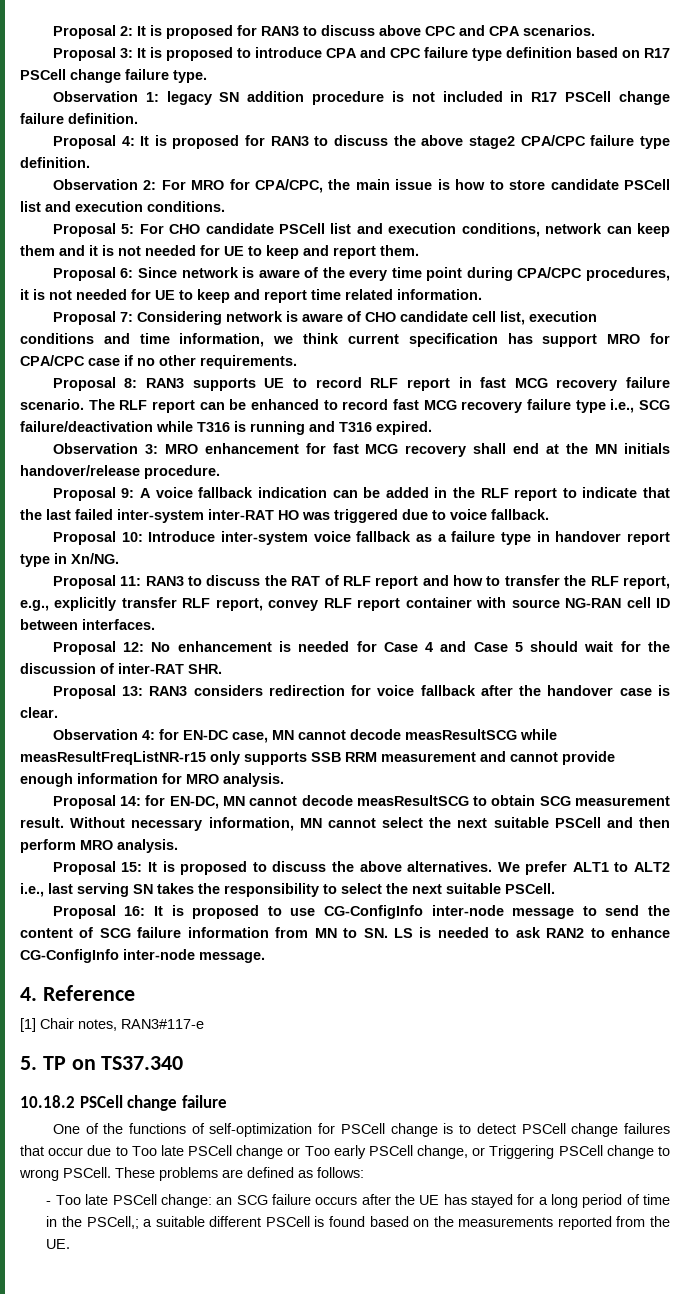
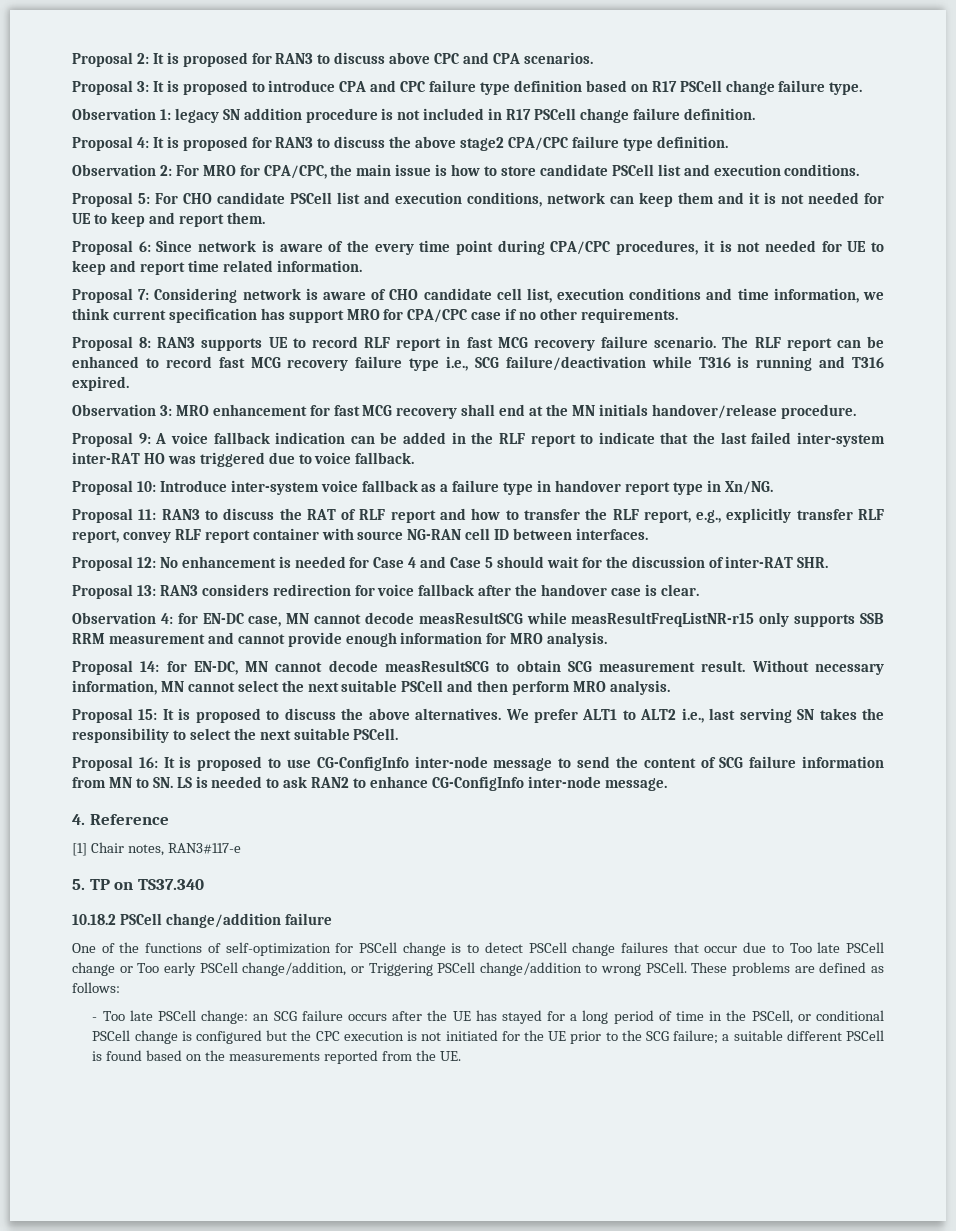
- 10.18.2 PSCell change failure
+ 10.18.2 PSCell change/addition failure
- One of the functions of self-optimization for PSCell change is to detect PSCell change failures that occur due to Too late PSCell change or Too early PSCell change, or Triggering PSCell change to wrong PSCell.
+ One of the functions of self-optimization for PSCell change is to detect PSCell change failures that occur due to Too late PSCell change or Too early PSCell change/addition, or Triggering PSCell change/addition to wrong PSCell.
- - Too late PSCell change: an SCG failure occurs after the UE has stayed for a long period of time in the PSCell,; a suitable different PSCell is found based on the measurements reported from the UE.
+ - Too late PSCell change: an SCG failure occurs after the UE has stayed for a long period of time in the PSCell, or conditional PSCell change is configured but the CPC execution is not initiated for the UE prior to the SCG failure; a suitable different PSCell is found based on the measurements reported from the UE.

